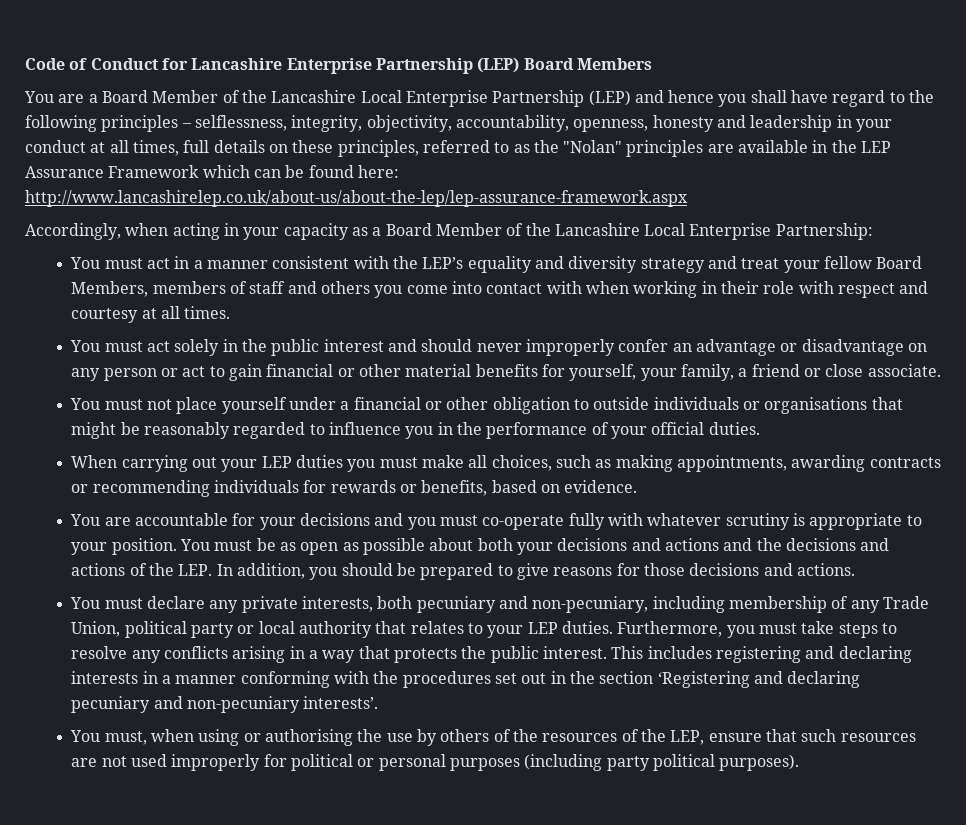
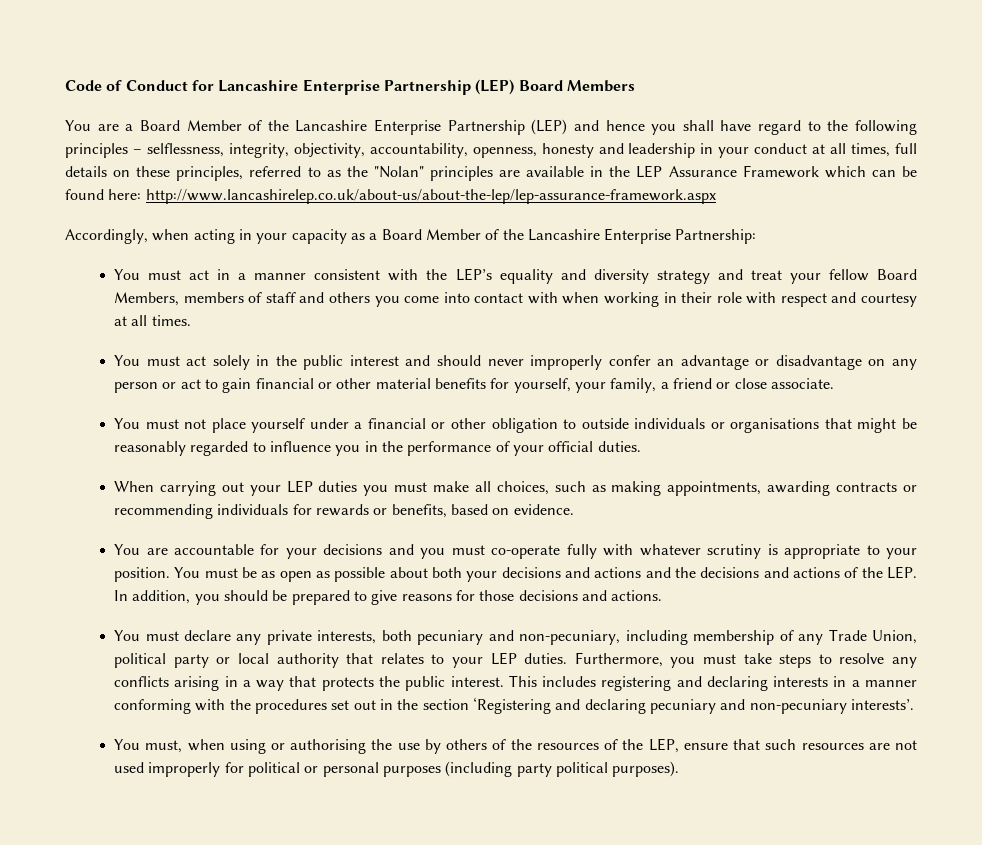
- You are a Board Member of the Lancashire Local Enterprise Partnership (LEP) and hence you shall have regard to the following principles – selflessness, integrity, objectivity, accountability, openness, honesty and leadership in your conduct at all times, full details on these principles, referred to as the "Nolan" principles are available in the LEP Assurance Framework which can be found here: http://www.lancashirelep.co.uk/about-us/about-the-lep/lep-assurance-framework.aspx
+ You are a Board Member of the Lancashire Enterprise Partnership (LEP) and hence you shall have regard to the following principles – selflessness, integrity, objectivity, accountability, openness, honesty and leadership in your conduct at all times, full details on these principles, referred to as the "Nolan" principles are available in the LEP Assurance Framework which can be found here: http://www.lancashirelep.co.uk/about-us/about-the-lep/lep-assurance-framework.aspx
- Accordingly, when acting in your capacity as a Board Member of the Lancashire Local Enterprise Partnership:
+ Accordingly, when acting in your capacity as a Board Member of the Lancashire Enterprise Partnership:

